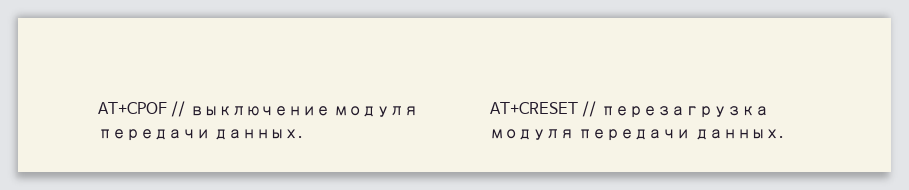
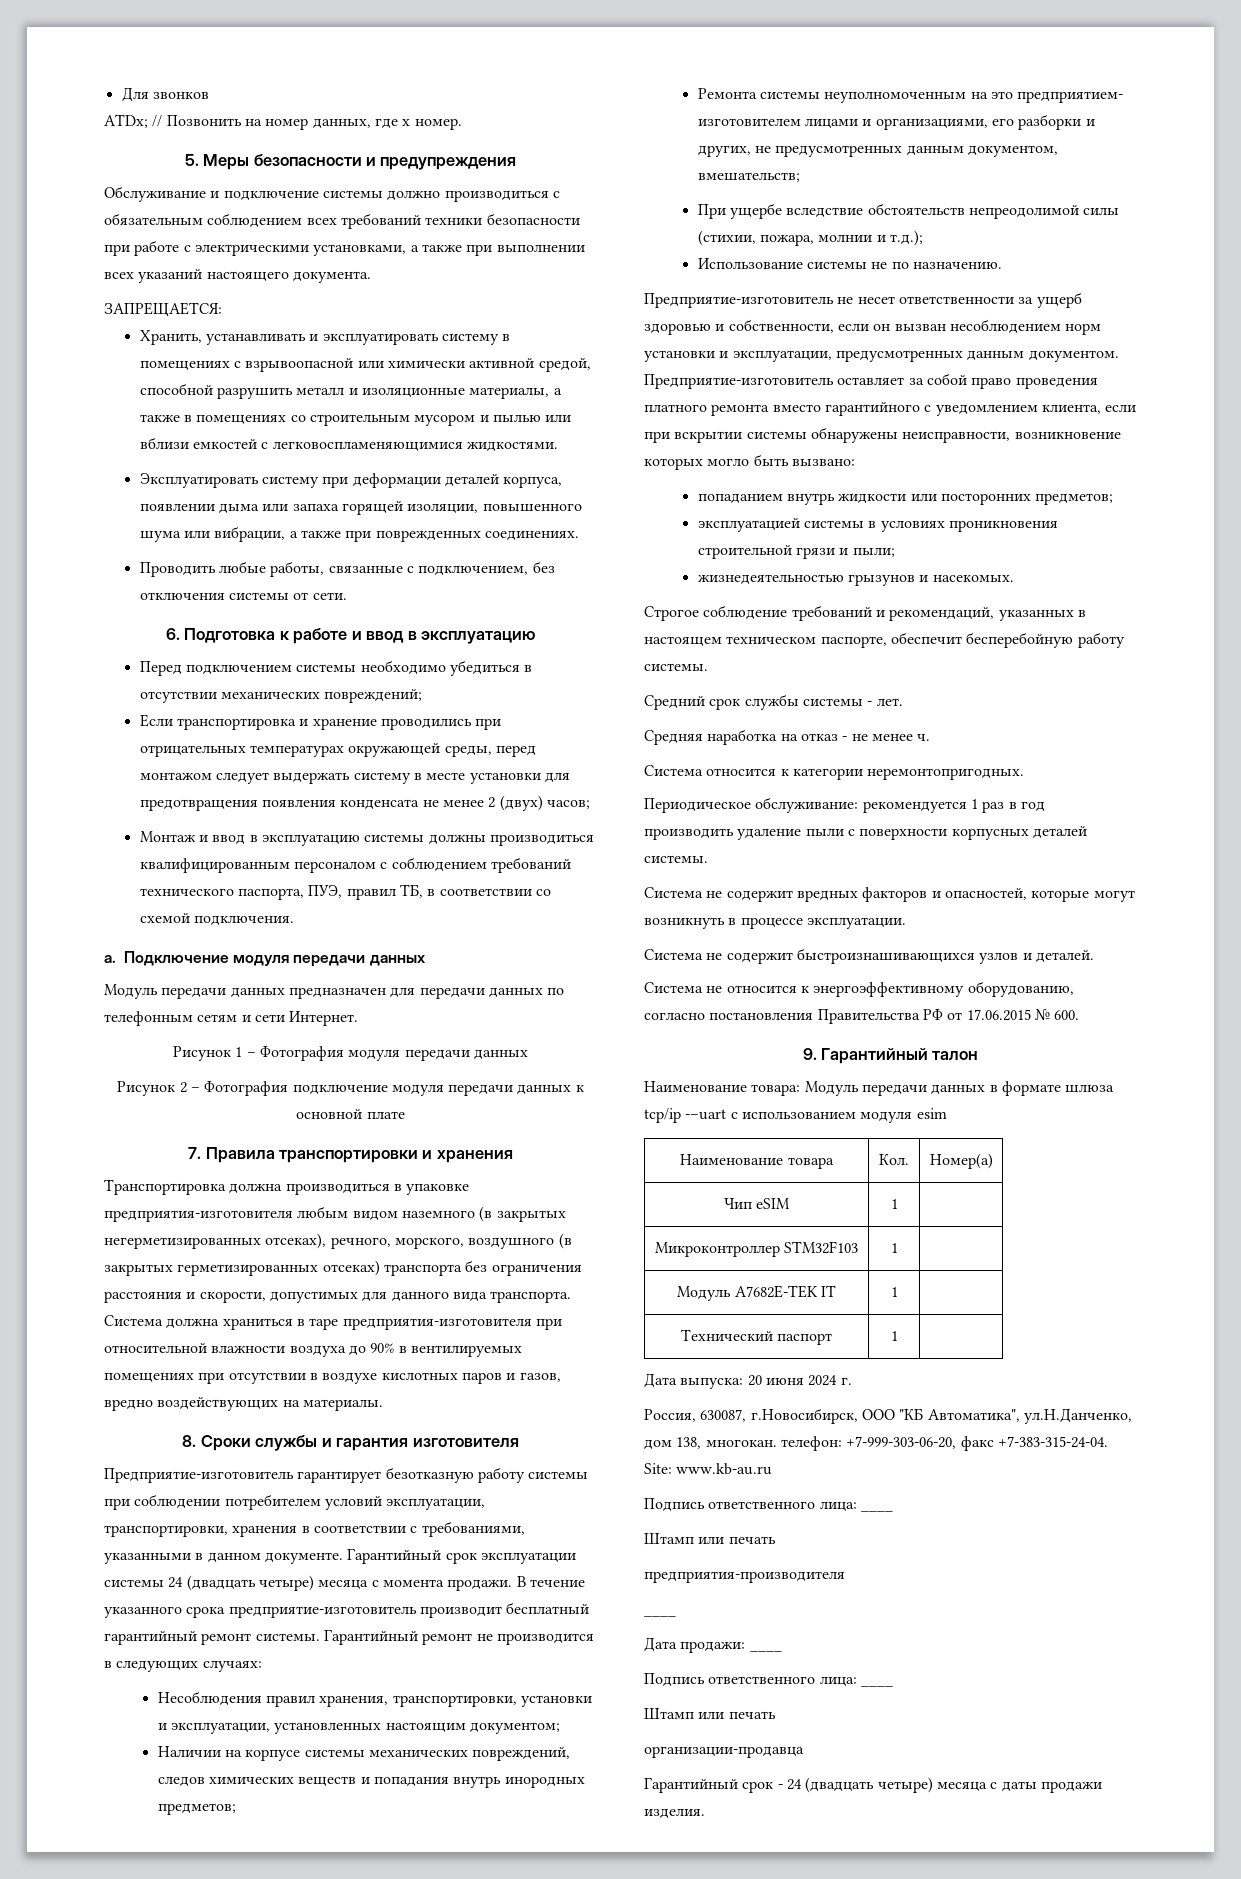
- AT+CPOF // выключение модуля передачи данных.
- AT+CRESET // перезагрузка модуля передачи данных.
+ Для звонков
+ ATDх; // Позвонить на номер данных, где х номер.
+ 5. Меры безопасности и предупреждения
+ Обслуживание и подключение системы должно производиться с обязательным соблюдением всех требований техники безопасности при работе с электрическими установками, а также при выполнении всех указаний настоящего документа.
+ ЗАПРЕЩАЕТСЯ:
+ Хранить, устанавливать и эксплуатировать систему в помещениях с взрывоопасной или химически активной средой, способной разрушить металл и изоляционные материалы, а также в помещениях со строительным мусором и пылью или вблизи емкостей с легковоспламеняющимися жидкостями.
+ Эксплуатировать систему при деформации деталей корпуса, появлении дыма или запаха горящей изоляции, повышенного шума или вибрации, а также при поврежденных соединениях.
+ Проводить любые работы, связанные с подключением, без отключения системы от сети.
+ 6. Подготовка к работе и ввод в эксплуатацию
+ Перед подключением системы необходимо убедиться в отсутствии механических повреждений;
+ Если транспортировка и хранение проводились при отрицательных температурах окружающей среды, перед монтажом следует выдержать систему в месте установки для предотвращения появления конденсата не менее 2 (двух) часов;
+ Монтаж и ввод в эксплуатацию системы должны производиться квалифицированным персоналом с соблюдением требований технического паспорта, ПУЭ, правил ТБ, в соответствии со схемой подключения.
+ a. Подключение модуля передачи данных
+ Модуль передачи данных предназначен для передачи данных по телефонным сетям и сети Интернет.
+ Рисунок 1 – Фотография модуля передачи данных
+ Рисунок 2 – Фотография подключение модуля передачи данных к основной плате
+ 7. Правила транспортировки и хранения
+ Транспортировка должна производиться в упаковке предприятия-изготовителя любым видом наземного (в закрытых негерметизированных отсеках), речного, морского, воздушного (в закрытых герметизированных отсеках) транспорта без ограничения расстояния и скорости, допустимых для данного вида транспорта. Система должна храниться в таре предприятия-изготовителя при относительной влажности воздуха до 90% в вентилируемых помещениях при отсутствии в воздухе кислотных паров и газов, вредно воздействующих на материалы.
+ 8. Сроки службы и гарантия изготовителя
+ Предприятие-изготовитель гарантирует безотказную работу системы при соблюдении потребителем условий эксплуатации, транспортировки, хранения в соответствии с требованиями, указанными в данном документе. Гарантийный срок эксплуатации системы 24 (двадцать четыре) месяца с момента продажи. В течение указанного срока предприятие-изготовитель производит бесплатный гарантийный ремонт системы. Гарантийный ремонт не производится в следующих случаях:
+ Несоблюдения правил хранения, транспортировки, установки и эксплуатации, установленных настоящим документом;
+ Наличии на корпусе системы механических повреждений, следов химических веществ и попадания внутрь инородных предметов;
+ Ремонта системы неуполномоченным на это предприятием- изготовителем лицами и организациями, его разборки и других, не предусмотренных данным документом, вмешательств;
+ При ущербе вследствие обстоятельств непреодолимой силы (стихии, пожара, молнии и т.д.);
+ Использование системы не по назначению.
+ Предприятие-изготовитель не несет ответственности за ущерб здоровью и собственности, если он вызван несоблюдением норм установки и эксплуатации, предусмотренных данным документом. Предприятие-изготовитель оставляет за собой право проведения платного ремонта вместо гарантийного с уведомлением клиента, если при вскрытии системы обнаружены неисправности, возникновение которых могло быть вызвано:
+ попаданием внутрь жидкости или посторонних предметов;
+ эксплуатацией системы в условиях проникновения строительной грязи и пыли;
+ жизнедеятельностью грызунов и насекомых.
+ Строгое соблюдение требований и рекомендаций, указанных в настоящем техническом паспорте, обеспечит бесперебойную работу системы.
+ Средний срок службы системы - лет.
+ Средняя наработка на отказ - не менее ч.
+ Система относится к категории неремонтопригодных.
+ Периодическое обслуживание: рекомендуется 1 раз в год производить удаление пыли с поверхности корпусных деталей системы.
+ Система не содержит вредных факторов и опасностей, которые могут возникнуть в процессе эксплуатации.
+ Система не содержит быстроизнашивающихся узлов и деталей.
+ Система не относится к энергоэффективному оборудованию, согласно постановления Правительства РФ от 17.06.2015 № 600.
+ 9. Гарантийный талон
+ Наименование товара: Модуль передачи данных в формате шлюза tcp/ip -–uart с использованием модуля esim
+ Наименование товара | Кол. | Номер(а)
+ Чип eSIM | 1 |
+ Микроконтроллер STM32F103 | 1 |
+ Модуль A7682E-TEK IT | 1 |
+ Технический паспорт | 1 |
+ Дата выпуска: 20 июня 2024 г.
+ Россия, 630087, г.Новосибирск, ООО "КБ Автоматика", ул.Н.Данченко, дом 138, многокан. телефон: +7-999-303-06-20, факс +7-383-315-24-04. Site: www.kb-au.ru
+ Подпись ответственного лица: ____
+ Штамп или печать
+ предприятия-производителя
+ ____
+ Дата продажи: ____
+ Подпись ответственного лица: ____
+ Штамп или печать
+ организации-продавца
+ Гарантийный срок - 24 (двадцать четыре) месяца с даты продажи изделия.

